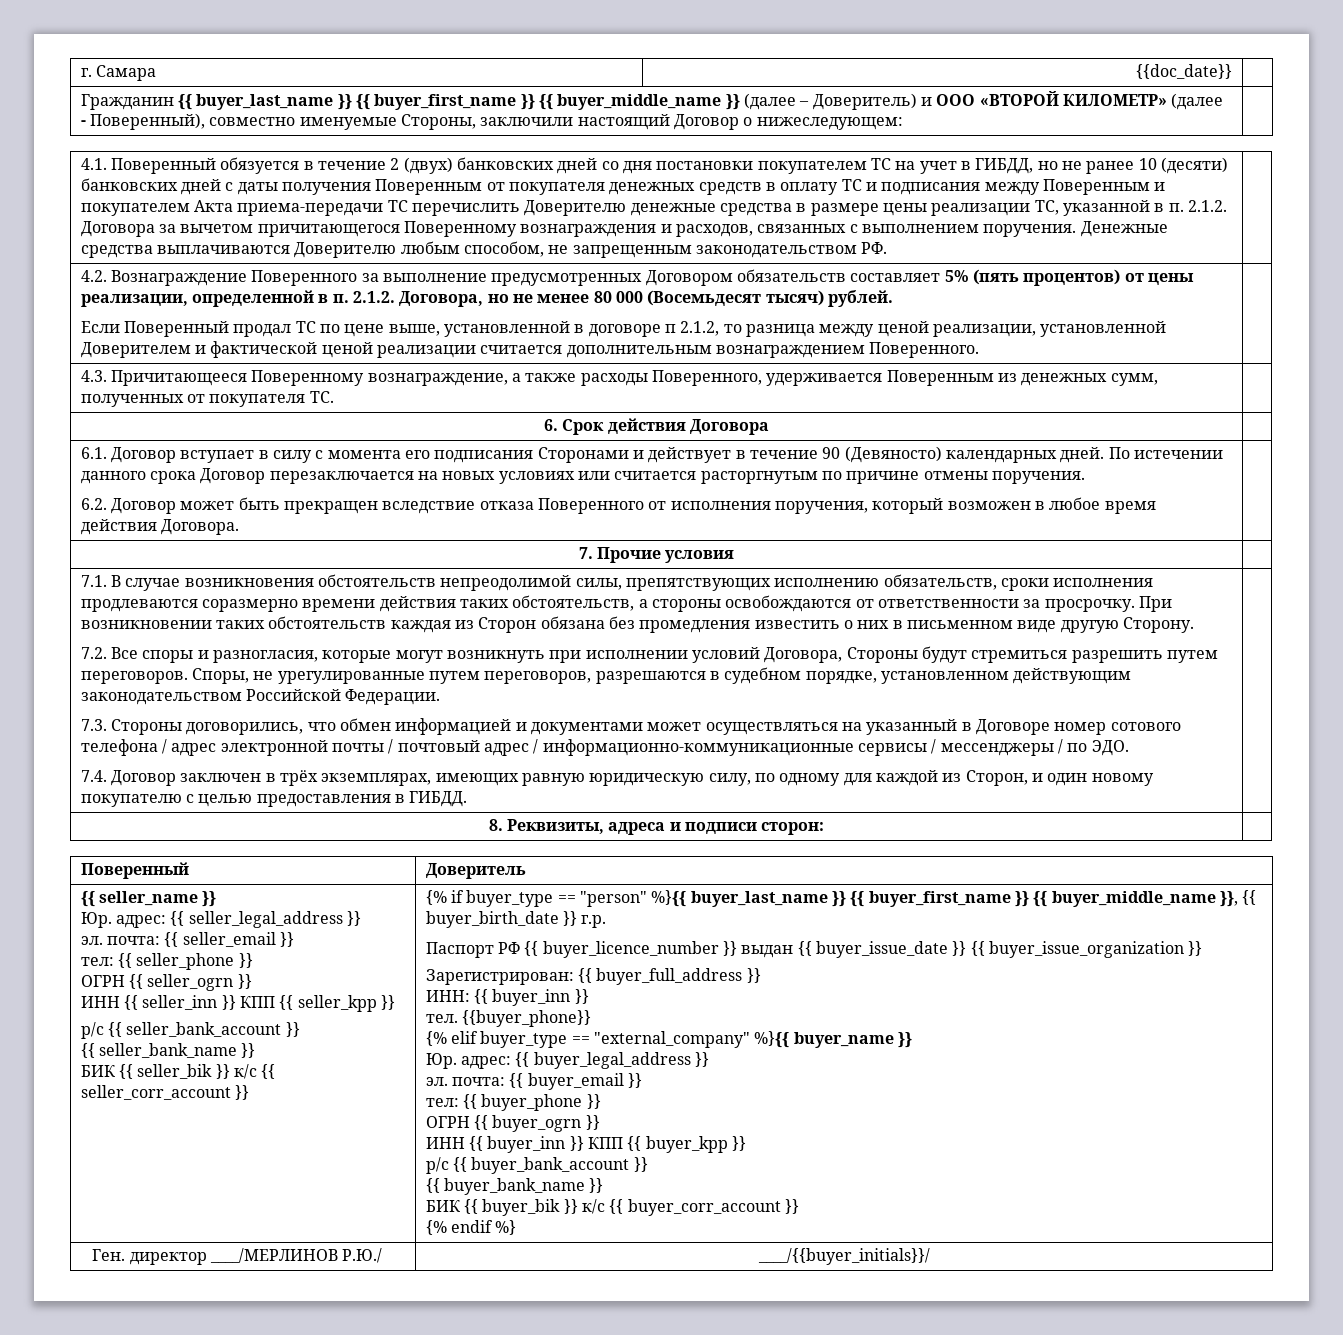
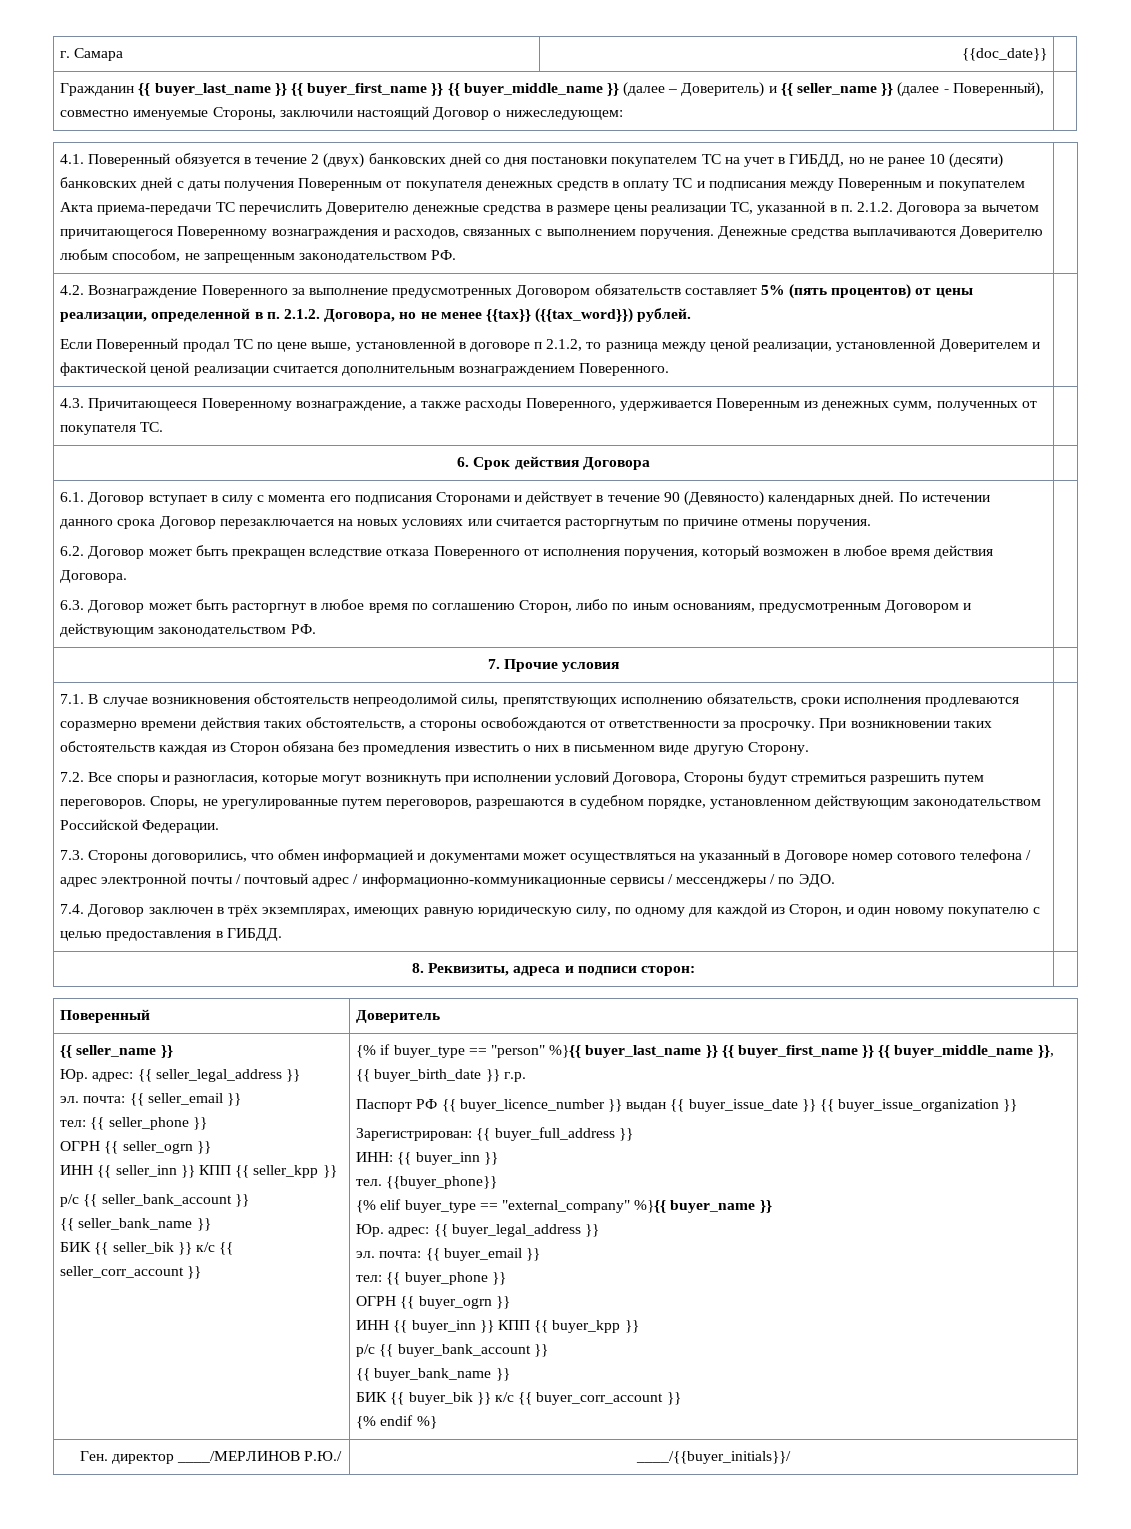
- Гражданин {{ buyer_last_name }} {{ buyer_first_name }} {{ buyer_middle_name }} (далее – Доверитель) и ООО «ВТОРОЙ КИЛОМЕТР» (далее - Поверенный), совместно именуемые Стороны, заключили настоящий Договор о нижеследующем: |
+ Гражданин {{ buyer_last_name }} {{ buyer_first_name }} {{ buyer_middle_name }} (далее – Доверитель) и {{ seller_name }} (далее - Поверенный), совместно именуемые Стороны, заключили настоящий Договор о нижеследующем: |
- 4.2. Вознаграждение Поверенного за выполнение предусмотренных Договором обязательств составляет 5% (пять процентов) от цены реализации, определенной в п. 2.1.2. Договора, но не менее 80 000 (Восемьдесят тысяч) рублей.
+ 4.2. Вознаграждение Поверенного за выполнение предусмотренных Договором обязательств составляет 5% (пять процентов) от цены реализации, определенной в п. 2.1.2. Договора, но не менее {{tax}} ({{tax_word}}) рублей.
+ 6.3. Договор может быть расторгнут в любое время по соглашению Сторон, либо по иным основаниям, предусмотренным Договором и действующим законодательством РФ.

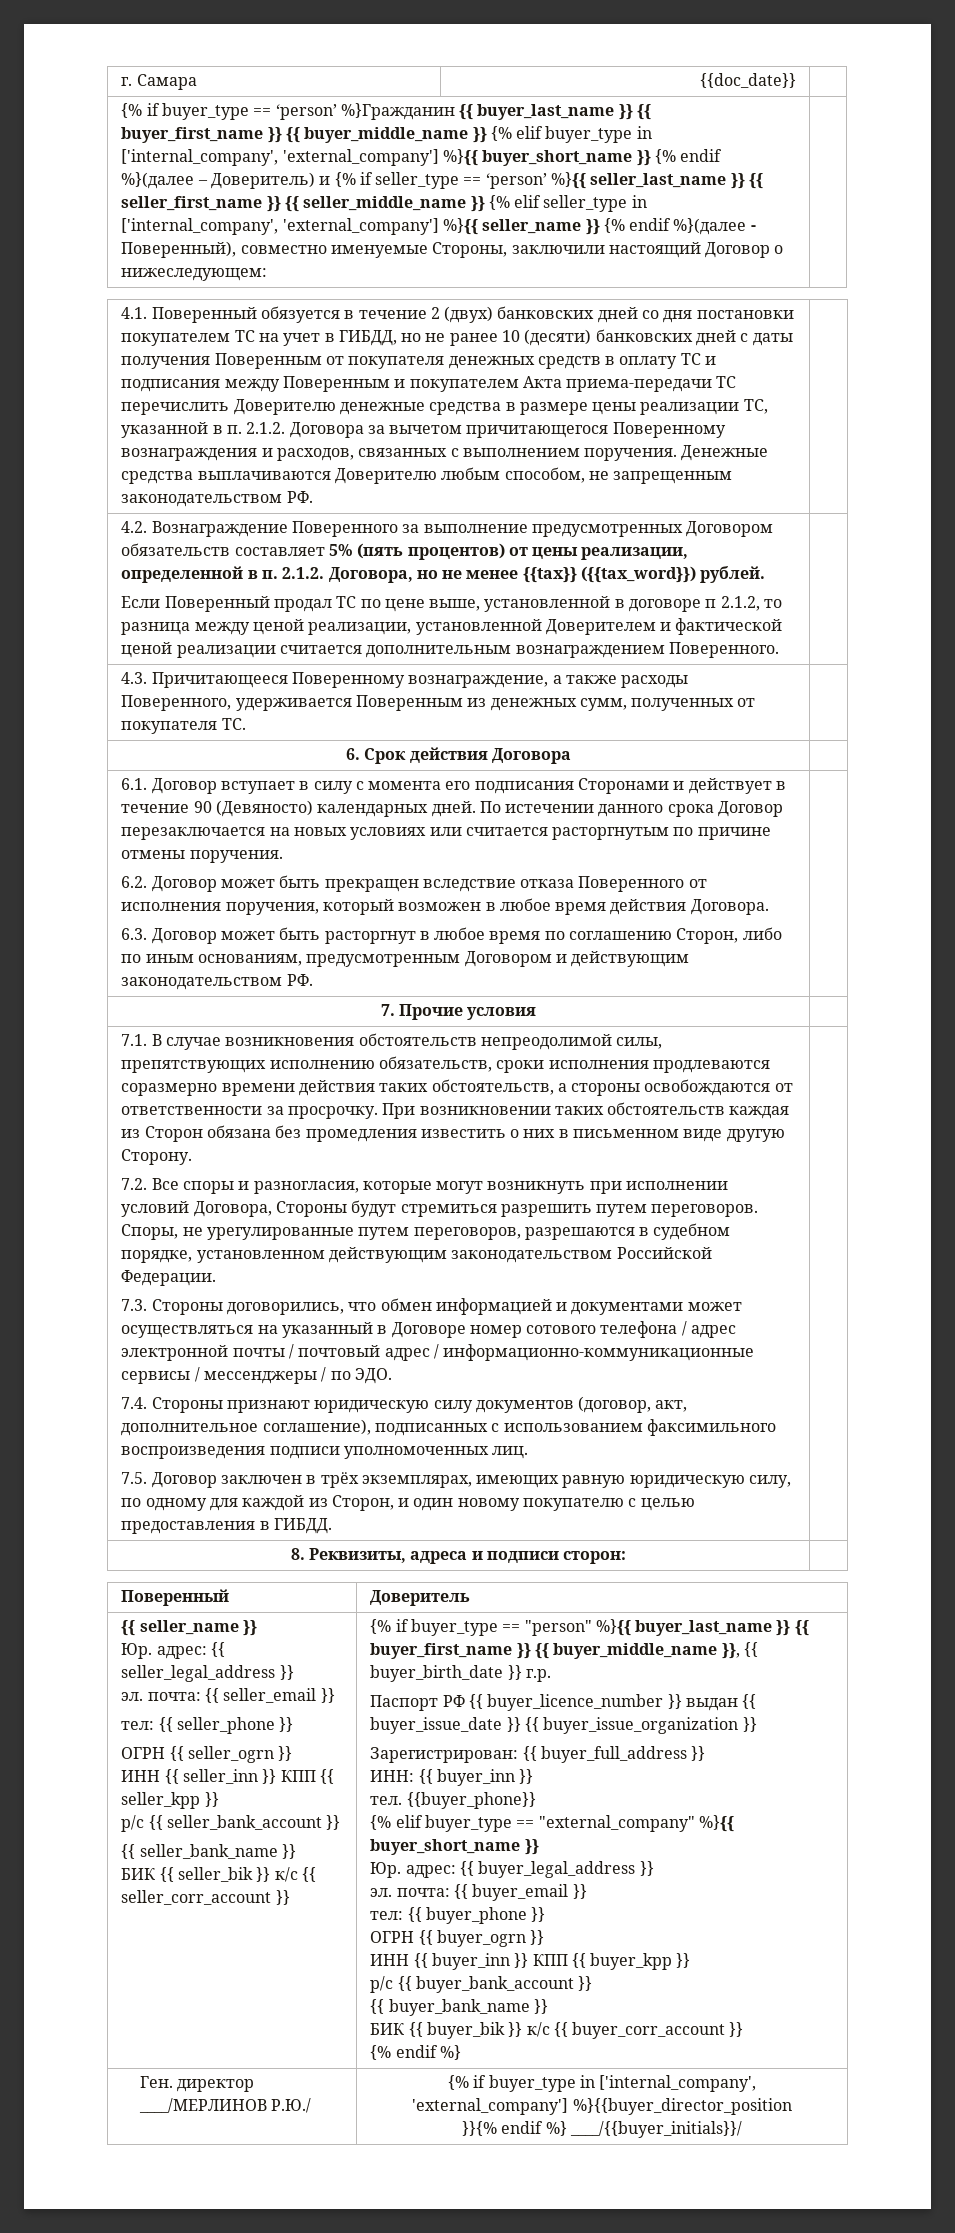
- Гражданин {{ buyer_last_name }} {{ buyer_first_name }} {{ buyer_middle_name }} (далее – Доверитель) и {{ seller_name }} (далее - Поверенный), совместно именуемые Стороны, заключили настоящий Договор о нижеследующем:
+ {% if buyer_type == ‘person’ %}Гражданин {{ buyer_last_name }} {{ buyer_first_name }} {{ buyer_middle_name }} {% elif buyer_type in ['internal_company', 'external_company'] %}{{ buyer_short_name }} {% endif %}(далее – Доверитель) и {% if seller_type == ‘person’ %}{{ seller_last_name }} {{ seller_first_name }} {{ seller_middle_name }} {% elif seller_type in ['internal_company', 'external_company'] %}{{ seller_name }} {% endif %}(далее - Поверенный), совместно именуемые Стороны, заключили настоящий Договор о нижеследующем:
- 7.4. Договор заключен в трёх экземплярах, имеющих равную юридическую силу, по одному для каждой из Сторон, и один новому покупателю с целью предоставления в ГИБДД.
+ 7.4. Стороны признают юридическую силу документов (договор, акт, дополнительное соглашение), подписанных с использованием факсимильного воспроизведения подписи уполномоченных лиц.
+ 7.5. Договор заключен в трёх экземплярах, имеющих равную юридическую силу, по одному для каждой из Сторон, и один новому покупателю с целью предоставления в ГИБДД.
- {% elif buyer_type == "external_company" %}{{ buyer_name }}
+ {% elif buyer_type == "external_company" %}{{ buyer_short_name }}
- Ген. директор ____/МЕРЛИНОВ Р.Ю./ | ____/{{buyer_initials}}/
+ Ген. директор ____/МЕРЛИНОВ Р.Ю./ | {% if buyer_type in ['internal_company', 'external_company'] %}{{buyer_director_position
+ }}{% endif %} ____/{{buyer_initials}}/

